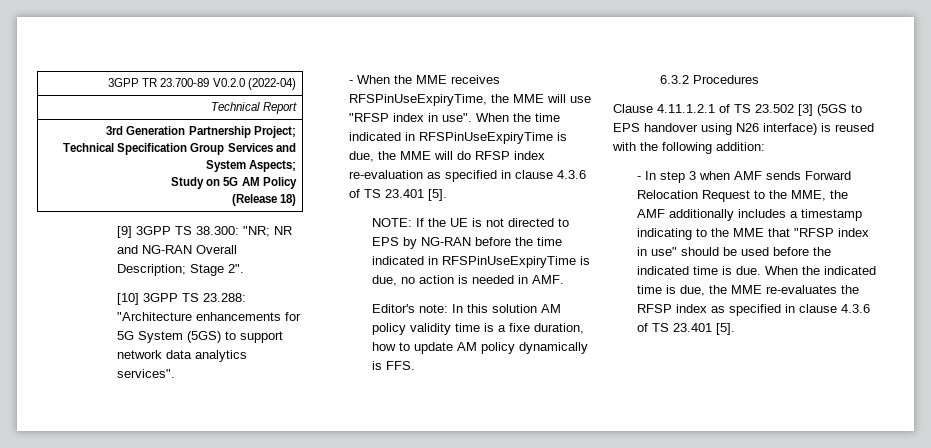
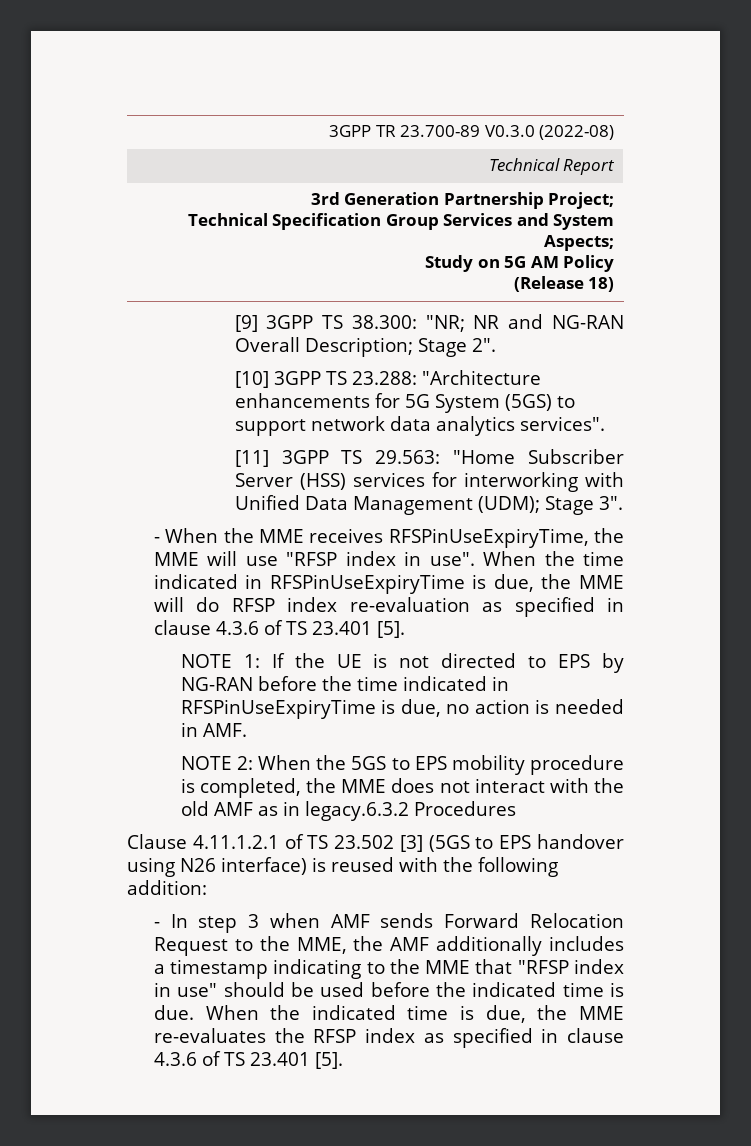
- 3GPP TR 23.700-89 V0.2.0 (2022-04)
+ 3GPP TR 23.700-89 V0.3.0 (2022-08)
+ [11] 3GPP TS 29.563: "Home Subscriber Server (HSS) services for interworking with Unified Data Management (UDM); Stage 3".
- NOTE: If the UE is not directed to EPS by NG-RAN before the time indicated in RFSPinUseExpiryTime is due, no action is needed in AMF.
+ NOTE 1: If the UE is not directed to EPS by NG-RAN before the time indicated in RFSPinUseExpiryTime is due, no action is needed in AMF.
- Editor's note: In this solution AM policy validity time is a fixe duration, how to update AM policy dynamically is FFS.
- 6.3.2 Procedures
+ NOTE 2: When the 5GS to EPS mobility procedure is completed, the MME does not interact with the old AMF as in legacy.6.3.2 Procedures

